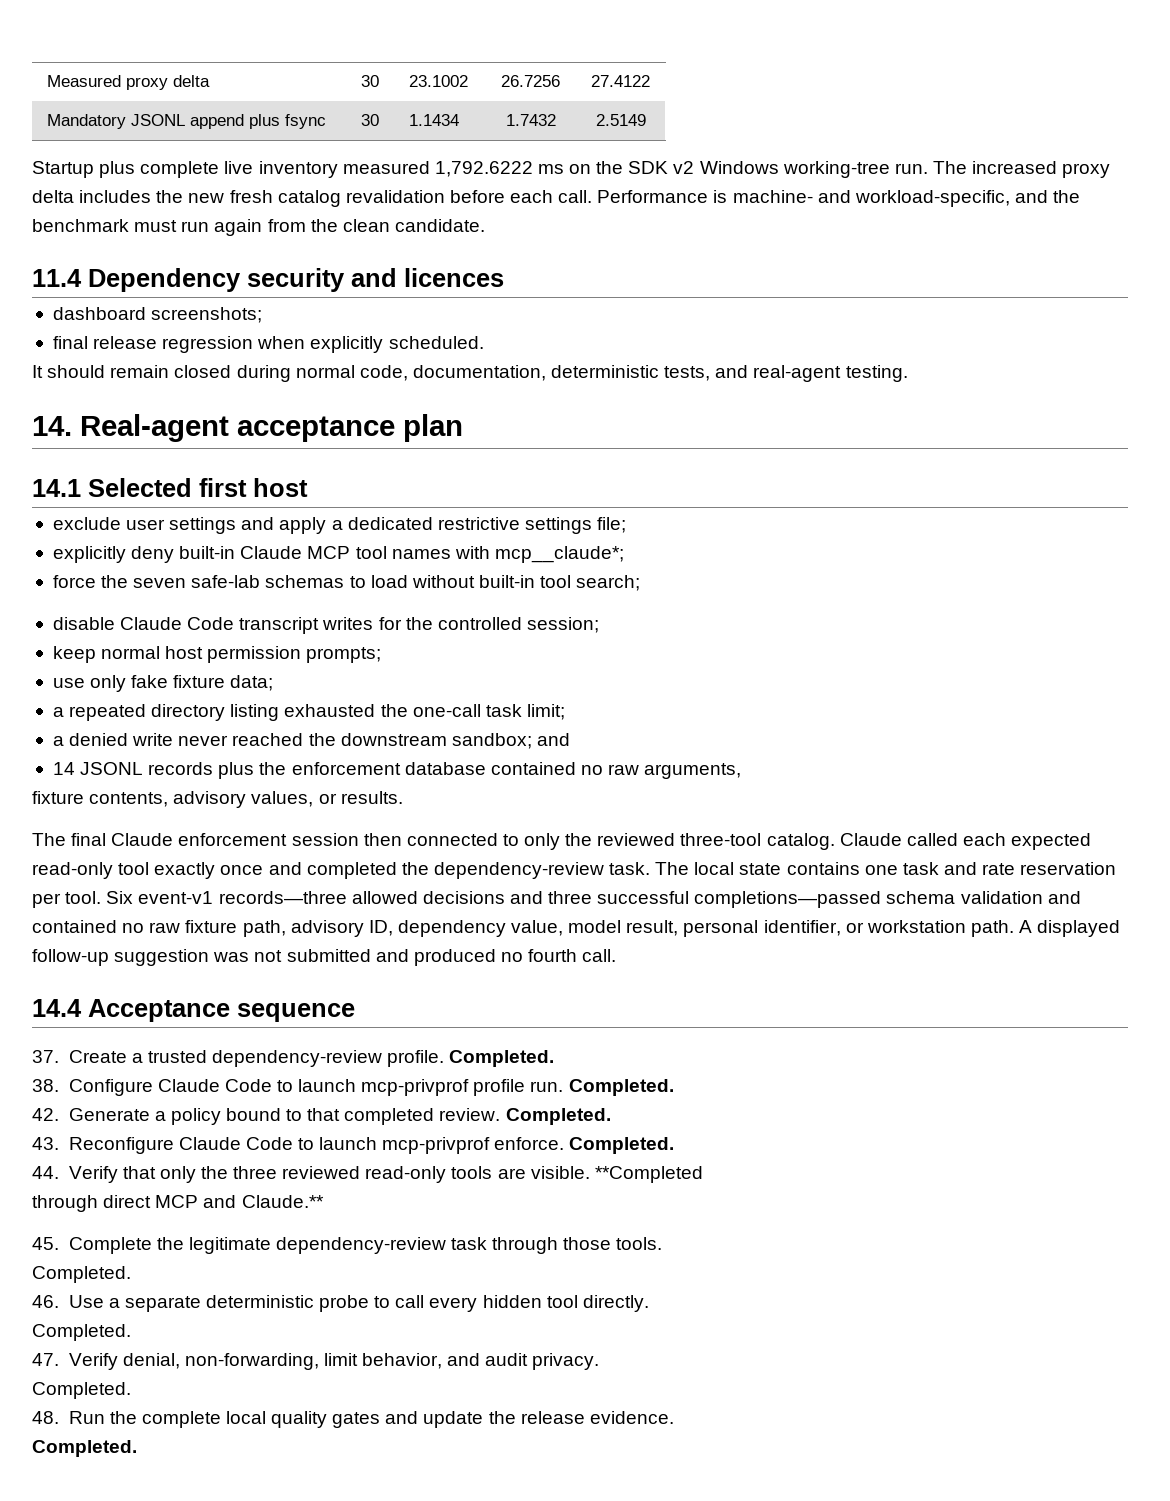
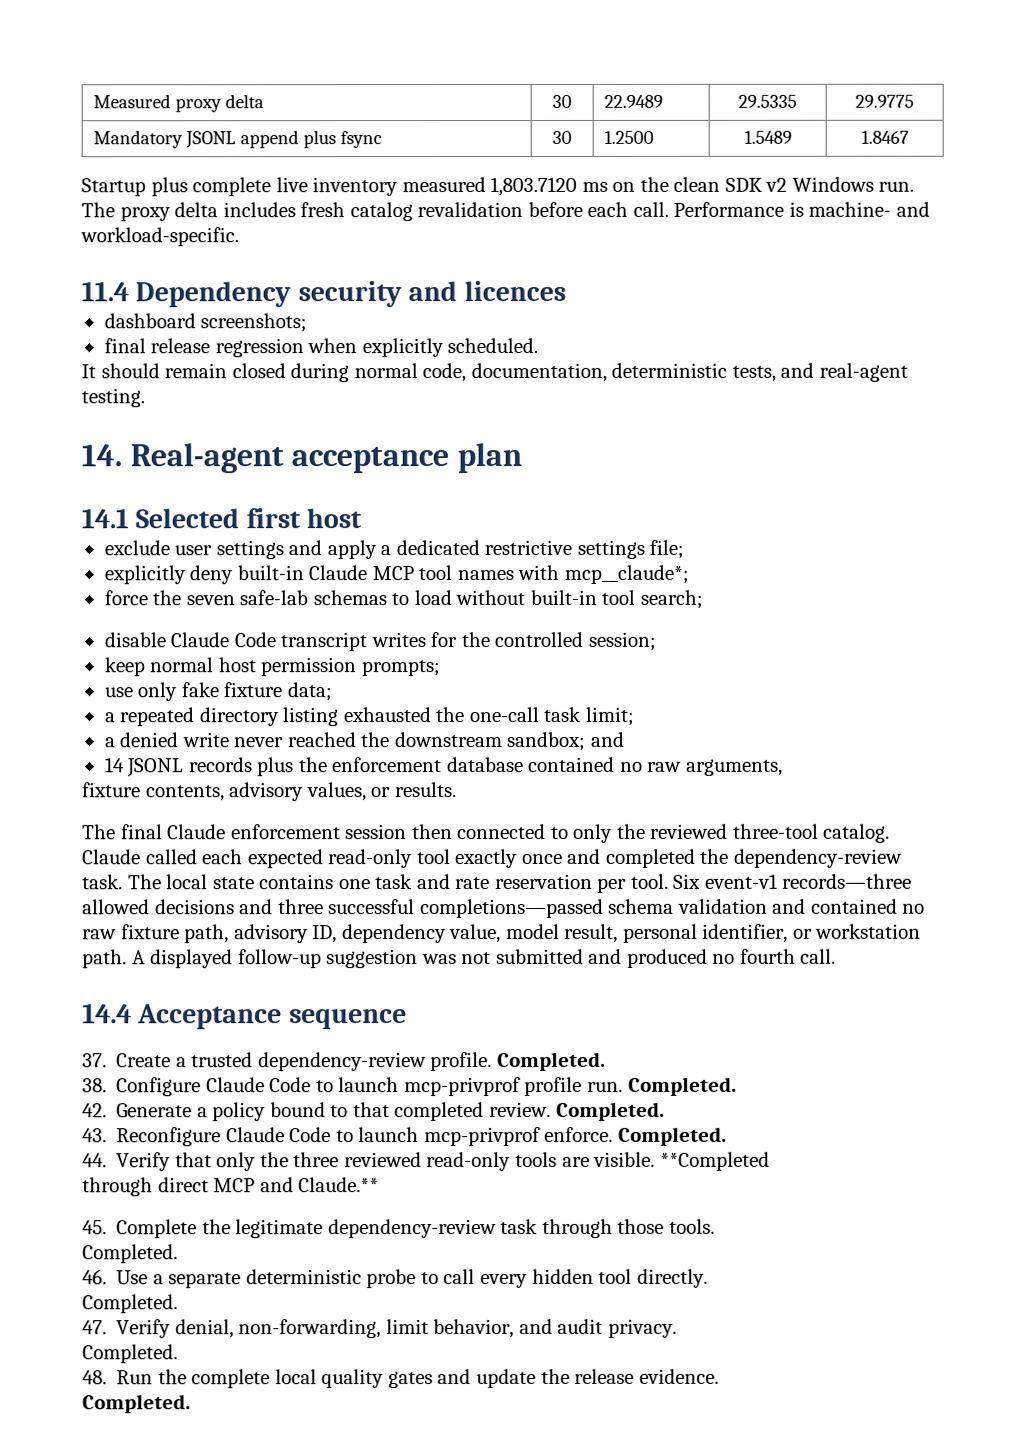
- Measured proxy delta | 30 | 23.1002 | 26.7256 | 27.4122
+ Measured proxy delta | 30 | 22.9489 | 29.5335 | 29.9775
- Mandatory JSONL append plus fsync | 30 | 1.1434 | 1.7432 | 2.5149
+ Mandatory JSONL append plus fsync | 30 | 1.2500 | 1.5489 | 1.8467
- Startup plus complete live inventory measured 1,792.6222 ms on the SDK v2 Windows working-tree run.
+ Startup plus complete live inventory measured 1,803.7120 ms on the clean SDK v2 Windows run.
- The increased proxy delta includes the new fresh catalog revalidation before each call.
+ The proxy delta includes fresh catalog revalidation before each call.
- Performance is machine- and workload-specific, and the benchmark must run again from the clean candidate.
+ Performance is machine- and workload-specific.

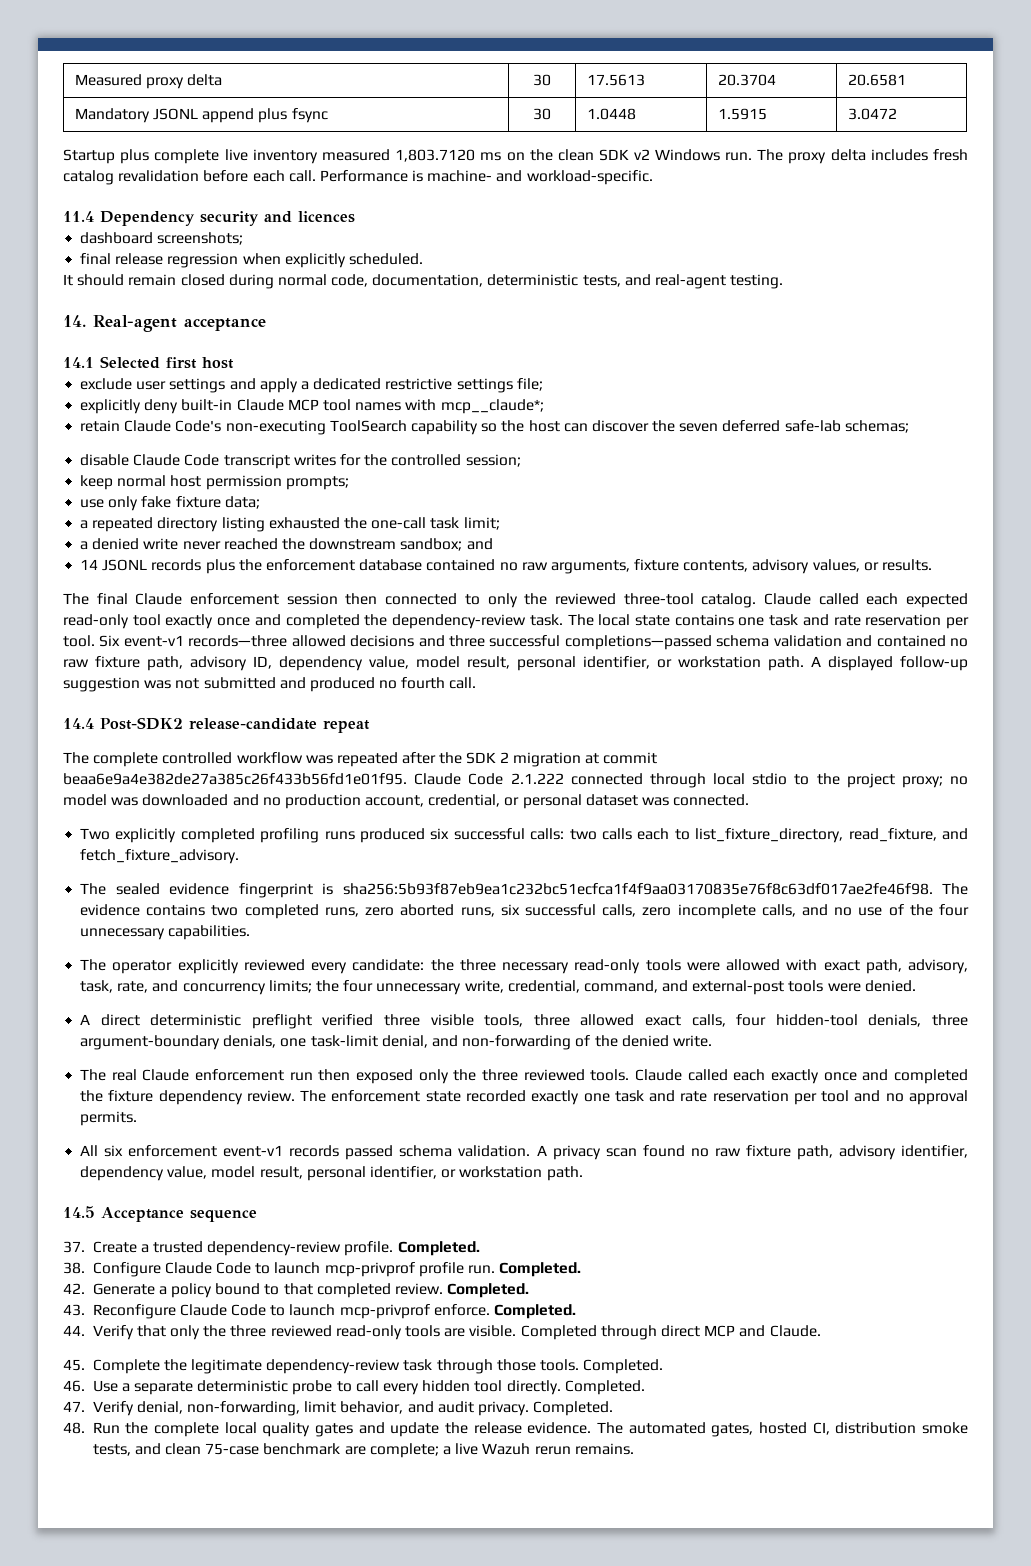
- Measured proxy delta | 30 | 22.9489 | 29.5335 | 29.9775
+ Measured proxy delta | 30 | 17.5613 | 20.3704 | 20.6581
- Mandatory JSONL append plus fsync | 30 | 1.2500 | 1.5489 | 1.8467
+ Mandatory JSONL append plus fsync | 30 | 1.0448 | 1.5915 | 3.0472
- 14. Real-agent acceptance plan
+ 14. Real-agent acceptance
- force the seven safe-lab schemas to load without built-in tool search;
+ retain Claude Code's non-executing ToolSearch capability so the host can discover the seven deferred safe-lab schemas;
- 14 JSONL records plus the enforcement database contained no raw arguments,
- fixture contents, advisory values, or results.
+ 14 JSONL records plus the enforcement database contained no raw arguments, fixture contents, advisory values, or results.
- 14.4 Acceptance sequence
+ 14.4 Post-SDK2 release-candidate repeat
+ The complete controlled workflow was repeated after the SDK 2 migration at commit beaa6e9a4e382de27a385c26f433b56fd1e01f95. Claude Code 2.1.222 connected through local stdio to the project proxy; no model was downloaded and no production account, credential, or personal dataset was connected.
+ Two explicitly completed profiling runs produced six successful calls: two calls each to list_fixture_directory, read_fixture, and fetch_fixture_advisory.
+ The sealed evidence fingerprint is sha256:5b93f87eb9ea1c232bc51ecfca1f4f9aa03170835e76f8c63df017ae2fe46f98. The evidence contains two completed runs, zero aborted runs, six successful calls, zero incomplete calls, and no use of the four unnecessary capabilities.
+ The operator explicitly reviewed every candidate: the three necessary read-only tools were allowed with exact path, advisory, task, rate, and concurrency limits; the four unnecessary write, credential, command, and external-post tools were denied.
+ A direct deterministic preflight verified three visible tools, three allowed exact calls, four hidden-tool denials, three argument-boundary denials, one task-limit denial, and non-forwarding of the denied write.
+ The real Claude enforcement run then exposed only the three reviewed tools. Claude called each exactly once and completed the fixture dependency review. The enforcement state recorded exactly one task and rate reservation per tool and no approval permits.
+ All six enforcement event-v1 records passed schema validation. A privacy scan found no raw fixture path, advisory identifier, dependency value, model result, personal identifier, or workstation path.
+ 14.5 Acceptance sequence
- **Completed
- through direct MCP and Claude.**
+ Completed through direct MCP and Claude.
- 45. Complete the legitimate dependency-review task through those tools.
- Completed.
+ 45. Complete the legitimate dependency-review task through those tools. Completed.
- 46. Use a separate deterministic probe to call every hidden tool directly.
- Completed.
+ 46. Use a separate deterministic probe to call every hidden tool directly. Completed.
- 47. Verify denial, non-forwarding, limit behavior, and audit privacy.
- Completed.
+ 47. Verify denial, non-forwarding, limit behavior, and audit privacy. Completed.
- 48. Run the complete local quality gates and update the release evidence.
- Completed.
+ 48. Run the complete local quality gates and update the release evidence. The automated gates, hosted CI, distribution smoke tests, and clean 75-case benchmark are complete; a live Wazuh rerun remains.

